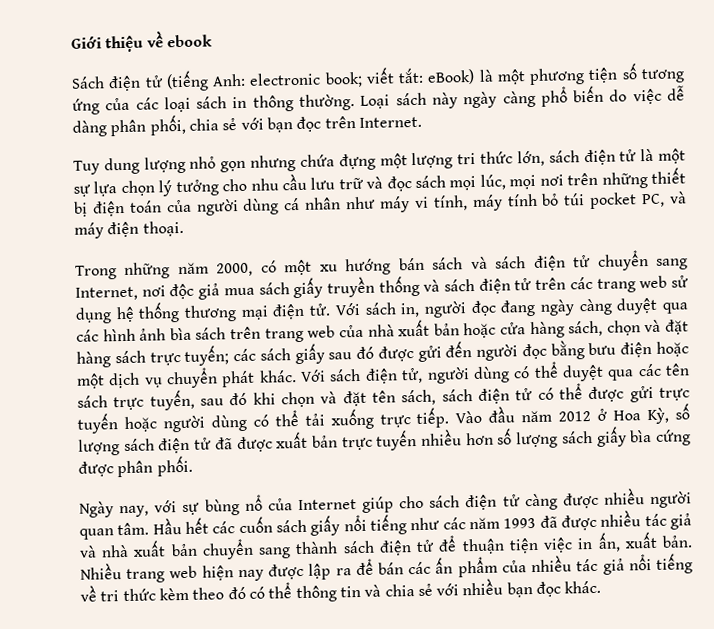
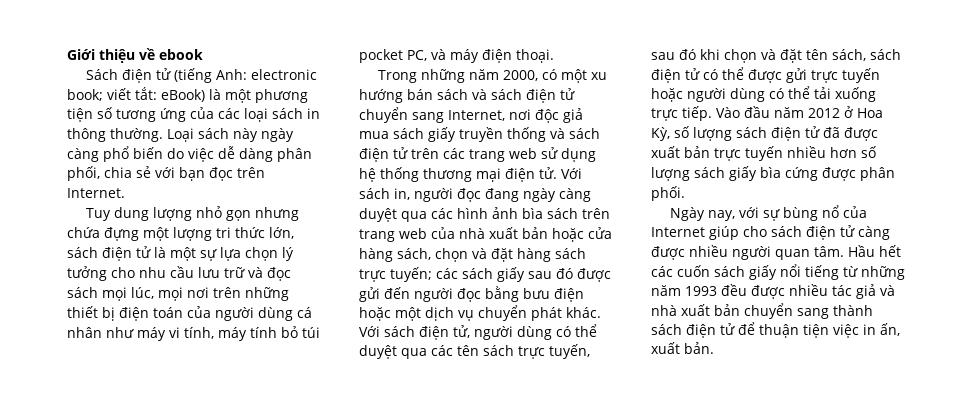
- Hầu hết các cuốn sách giấy nổi tiếng như các năm 1993 đã được nhiều tác giả và nhà xuất bản chuyển sang thành sách điện tử để thuận tiện việc in ấn, xuất bản. Nhiều trang web hiện nay được lập ra để bán các ấn phẩm của nhiều tác giả nổi tiếng về tri thức kèm theo đó có thể thông tin và chia sẻ với nhiều bạn đọc khác.
+ Hầu hết các cuốn sách giấy nổi tiếng từ những năm 1993 đều được nhiều tác giả và nhà xuất bản chuyển sang thành sách điện tử để thuận tiện việc in ấn, xuất bản.

